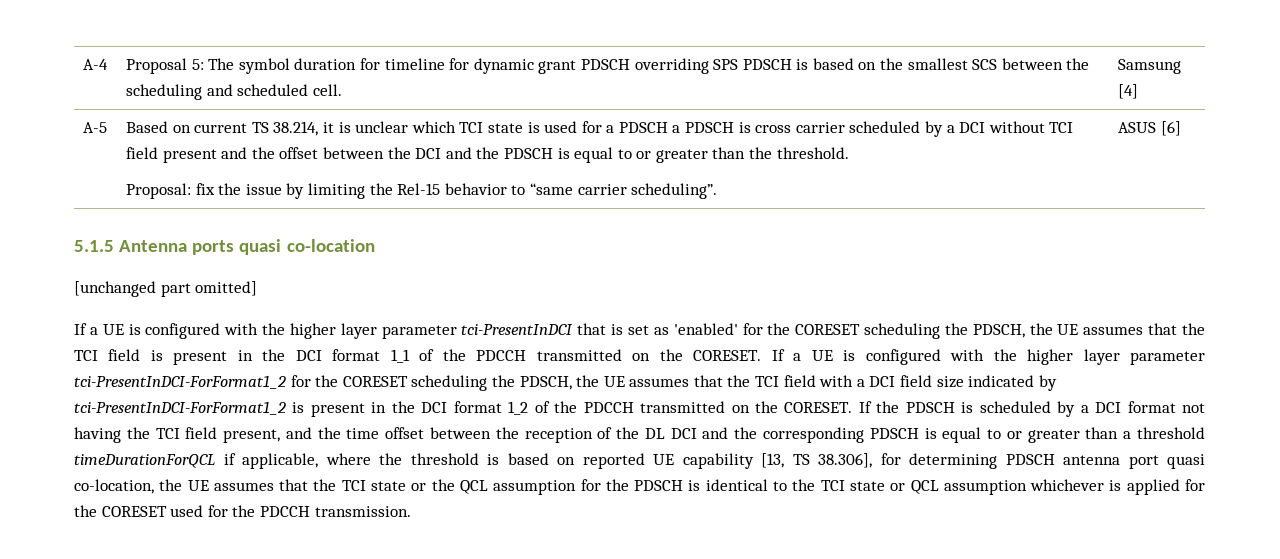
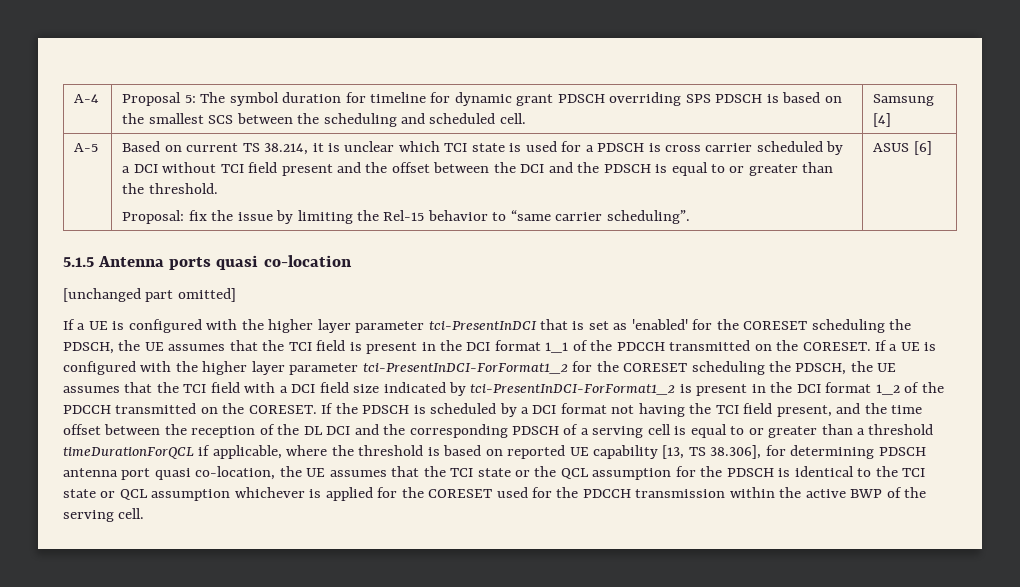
- Based on current TS 38.214, it is unclear which TCI state is used for a PDSCH a PDSCH is cross carrier scheduled by a DCI without TCI field present and the offset between the DCI and the PDSCH is equal to or greater than the threshold.
+ Based on current TS 38.214, it is unclear which TCI state is used for a PDSCH is cross carrier scheduled by a DCI without TCI field present and the offset between the DCI and the PDSCH is equal to or greater than the threshold.
- If the PDSCH is scheduled by a DCI format not having the TCI field present, and the time offset between the reception of the DL DCI and the corresponding PDSCH is equal to or greater than a threshold timeDurationForQCL if applicable, where the threshold is based on reported UE capability [13, TS 38.306], for determining PDSCH antenna port quasi co-location, the UE assumes that the TCI state or the QCL assumption for the PDSCH is identical to the TCI state or QCL assumption whichever is applied for the CORESET used for the PDCCH transmission.
+ If the PDSCH is scheduled by a DCI format not having the TCI field present, and the time offset between the reception of the DL DCI and the corresponding PDSCH of a serving cell is equal to or greater than a threshold timeDurationForQCL if applicable, where the threshold is based on reported UE capability [13, TS 38.306], for determining PDSCH antenna port quasi co-location, the UE assumes that the TCI state or the QCL assumption for the PDSCH is identical to the TCI state or QCL assumption whichever is applied for the CORESET used for the PDCCH transmission within the active BWP of the serving cell.

